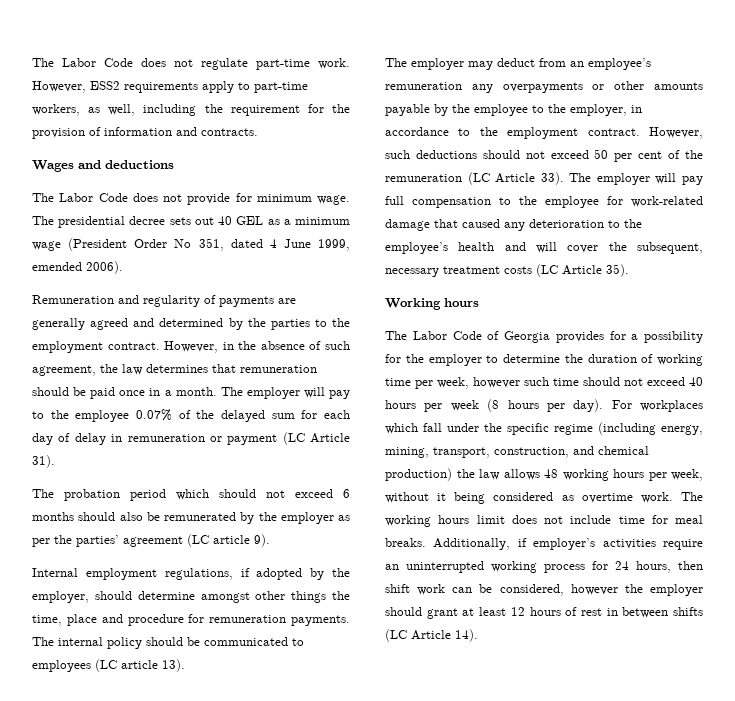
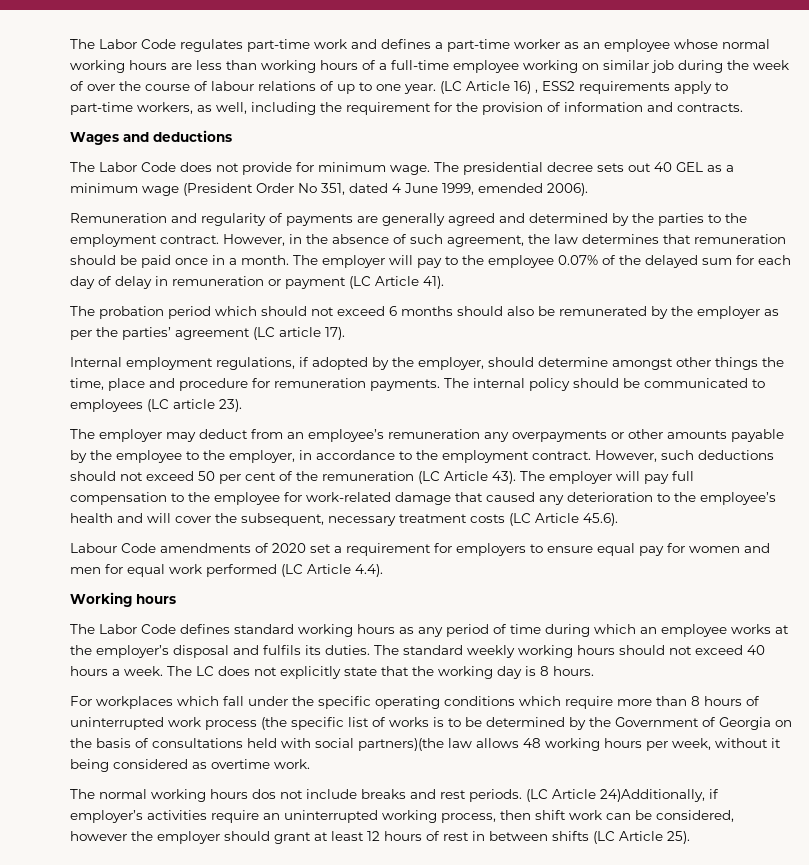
- The Labor Code does not regulate part-time work. However, ESS2 requirements apply to part-time workers, as well, including the requirement for the provision of information and contracts.
+ The Labor Code regulates part-time work and defines a part-time worker as an employee whose normal working hours are less than working hours of a full-time employee working on similar job during the week of over the course of labour relations of up to one year. (LC Article 16) , ESS2 requirements apply to part-time workers, as well, including the requirement for the provision of information and contracts.
- The employer will pay to the employee 0.07% of the delayed sum for each day of delay in remuneration or payment (LC Article 31).
+ The employer will pay to the employee 0.07% of the delayed sum for each day of delay in remuneration or payment (LC Article 41).
- The probation period which should not exceed 6 months should also be remunerated by the employer as per the parties’ agreement (LC article 9).
+ The probation period which should not exceed 6 months should also be remunerated by the employer as per the parties’ agreement (LC article 17).
- The internal policy should be communicated to employees (LC article 13).
+ The internal policy should be communicated to employees (LC article 23).
- However, such deductions should not exceed 50 per cent of the remuneration (LC Article 33).
+ However, such deductions should not exceed 50 per cent of the remuneration (LC Article 43).
- The employer will pay full compensation to the employee for work-related damage that caused any deterioration to the employee’s health and will cover the subsequent, necessary treatment costs (LC Article 35).
+ The employer will pay full compensation to the employee for work-related damage that caused any deterioration to the employee’s health and will cover the subsequent, necessary treatment costs (LC Article 45.6).
+ Labour Code amendments of 2020 set a requirement for employers to ensure equal pay for women and men for equal work performed (LC Article 4.4).
- The Labor Code of Georgia provides for a possibility for the employer to determine the duration of working time per week, however such time should not exceed 40 hours per week (8 hours per day). For workplaces which fall under the specific regime (including energy, mining, transport, construction, and chemical production) the law allows 48 working hours per week, without it being considered as overtime work. The working hours limit does not include time for meal breaks. Additionally, if employer’s activities require an uninterrupted working process for 24 hours, then shift work can be considered, however the employer should grant at least 12 hours of rest in between shifts (LC Article 14).
+ The Labor Code defines standard working hours as any period of time during which an employee works at the employer’s disposal and fulfils its duties. The standard weekly working hours should not exceed 40 hours a week. The LC does not explicitly state that the working day is 8 hours.
+ For workplaces which fall under the specific operating conditions which require more than 8 hours of uninterrupted work process (the specific list of works is to be determined by the Government of Georgia on the basis of consultations held with social partners)(the law allows 48 working hours per week, without it being considered as overtime work.
+ The normal working hours dos not include breaks and rest periods. (LC Article 24)Additionally, if employer’s activities require an uninterrupted working process, then shift work can be considered, however the employer should grant at least 12 hours of rest in between shifts (LC Article 25).

